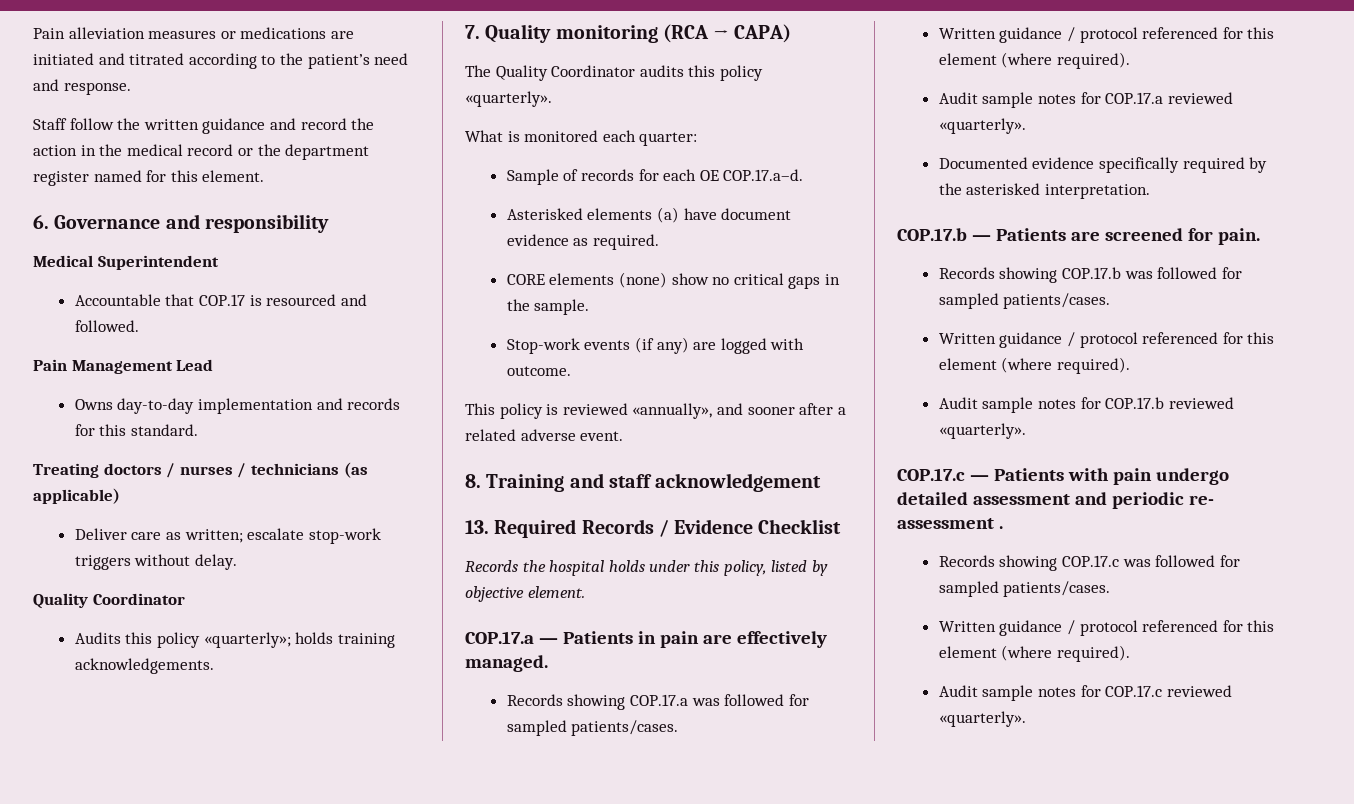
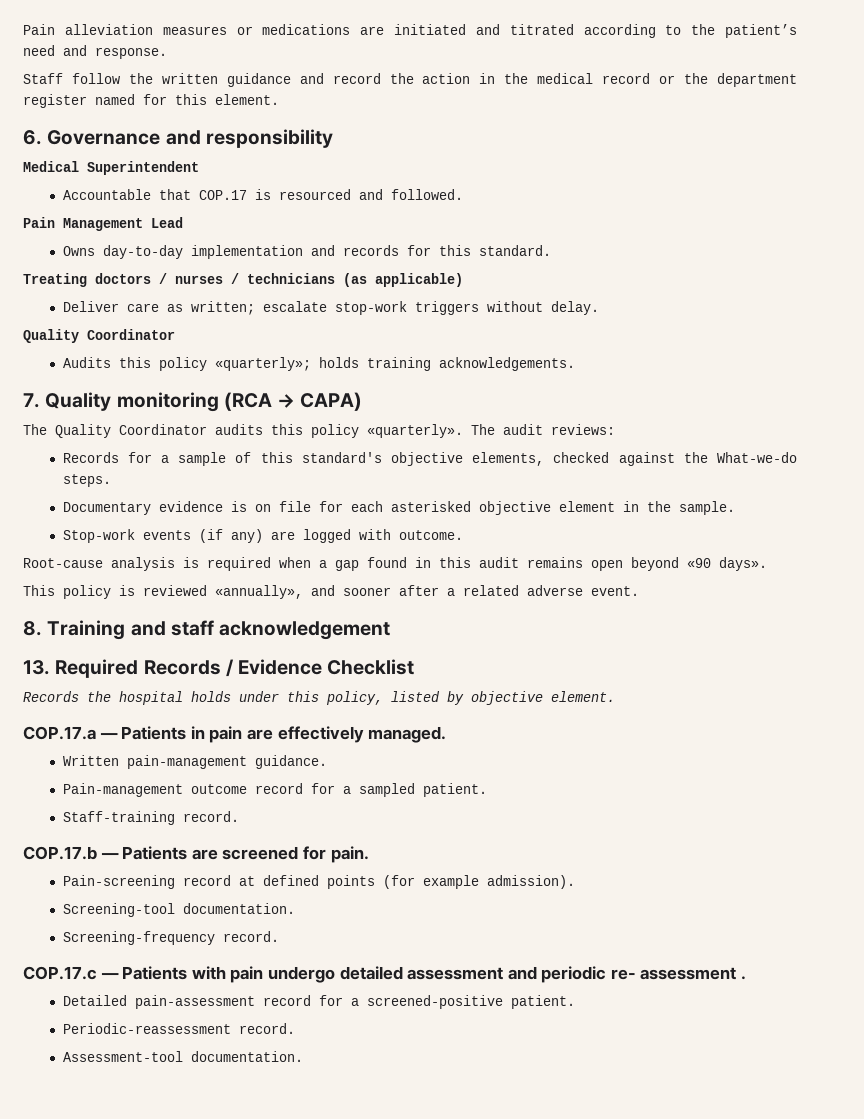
- The Quality Coordinator audits this policy «quarterly».
- What is monitored each quarter:
- Sample of records for each OE COP.17.a–d.
- Asterisked elements (a) have document evidence as required.
- CORE elements (none) show no critical gaps in the sample.
+ The Quality Coordinator audits this policy «quarterly». The audit reviews:
+ Records for a sample of this standard's objective elements, checked against the What-we-do steps.
+ Documentary evidence is on file for each asterisked objective element in the sample.
+ Root-cause analysis is required when a gap found in this audit remains open beyond «90 days».
- Records showing COP.17.a was followed for sampled patients/cases.
- Written guidance / protocol referenced for this element (where required).
- Audit sample notes for COP.17.a reviewed «quarterly».
- Documented evidence specifically required by the asterisked interpretation.
+ Written pain-management guidance.
+ Pain-management outcome record for a sampled patient.
+ Staff-training record.
- Records showing COP.17.b was followed for sampled patients/cases.
- Written guidance / protocol referenced for this element (where required).
- Audit sample notes for COP.17.b reviewed «quarterly».
+ Pain-screening record at defined points (for example admission).
+ Screening-tool documentation.
+ Screening-frequency record.
- Records showing COP.17.c was followed for sampled patients/cases.
- Written guidance / protocol referenced for this element (where required).
- Audit sample notes for COP.17.c reviewed «quarterly».
+ Detailed pain-assessment record for a screened-positive patient.
+ Periodic-reassessment record.
+ Assessment-tool documentation.

